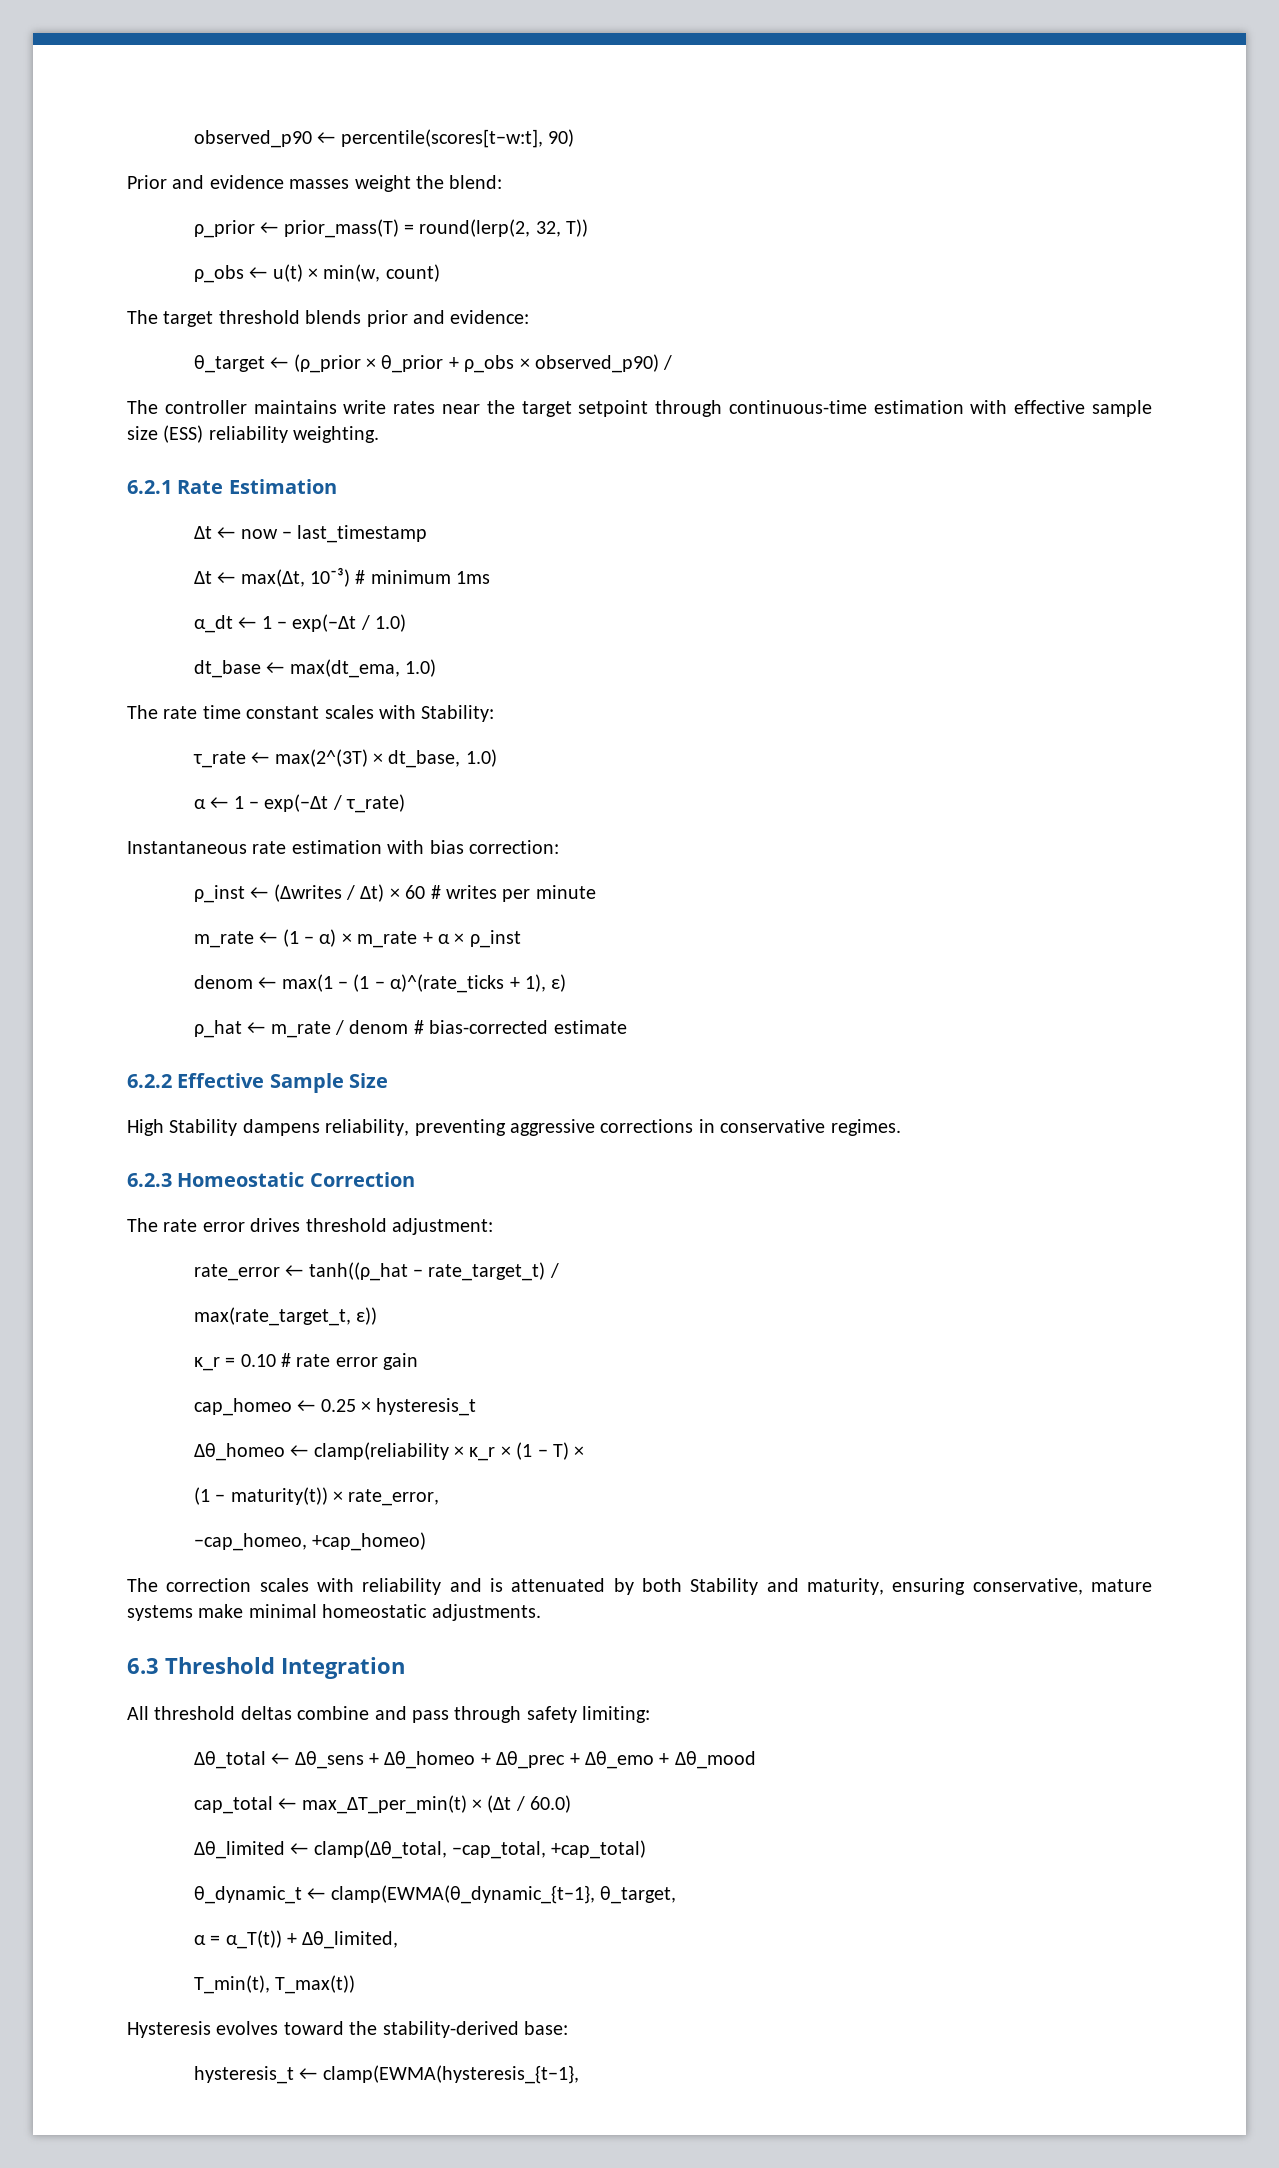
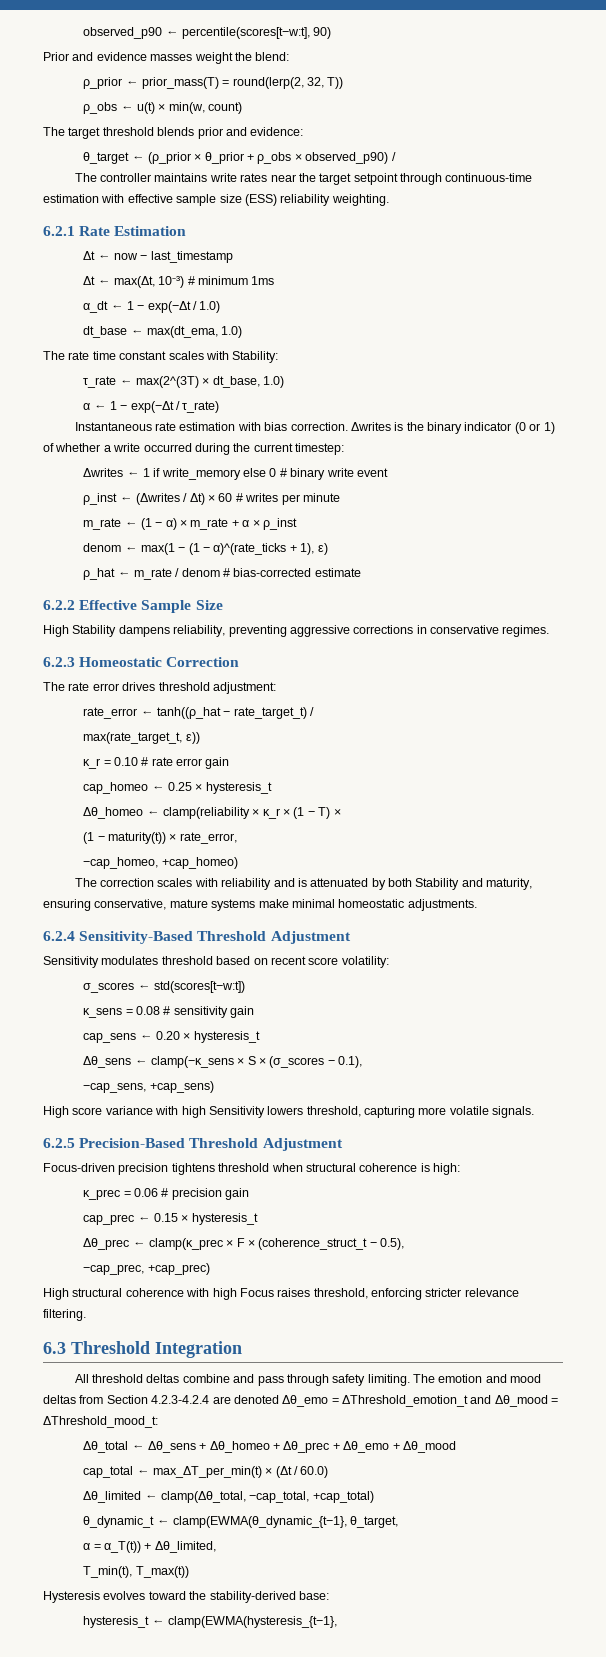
- Instantaneous rate estimation with bias correction:
+ Instantaneous rate estimation with bias correction. Δwrites is the binary indicator (0 or 1) of whether a write occurred during the current timestep:
+ Δwrites ← 1 if write_memory else 0 # binary write event
+ 6.2.4 Sensitivity-Based Threshold Adjustment
+ Sensitivity modulates threshold based on recent score volatility:
+ σ_scores ← std(scores[t−w:t])
+ κ_sens = 0.08 # sensitivity gain
+ cap_sens ← 0.20 × hysteresis_t
+ Δθ_sens ← clamp(−κ_sens × S × (σ_scores − 0.1),
+ −cap_sens, +cap_sens)
+ High score variance with high Sensitivity lowers threshold, capturing more volatile signals.
+ 6.2.5 Precision-Based Threshold Adjustment
+ Focus-driven precision tightens threshold when structural coherence is high:
+ κ_prec = 0.06 # precision gain
+ cap_prec ← 0.15 × hysteresis_t
+ Δθ_prec ← clamp(κ_prec × F × (coherence_struct_t − 0.5),
+ −cap_prec, +cap_prec)
+ High structural coherence with high Focus raises threshold, enforcing stricter relevance filtering.
- All threshold deltas combine and pass through safety limiting:
+ All threshold deltas combine and pass through safety limiting. The emotion and mood deltas from Section 4.2.3-4.2.4 are denoted Δθ_emo = ΔThreshold_emotion_t and Δθ_mood = ΔThreshold_mood_t:

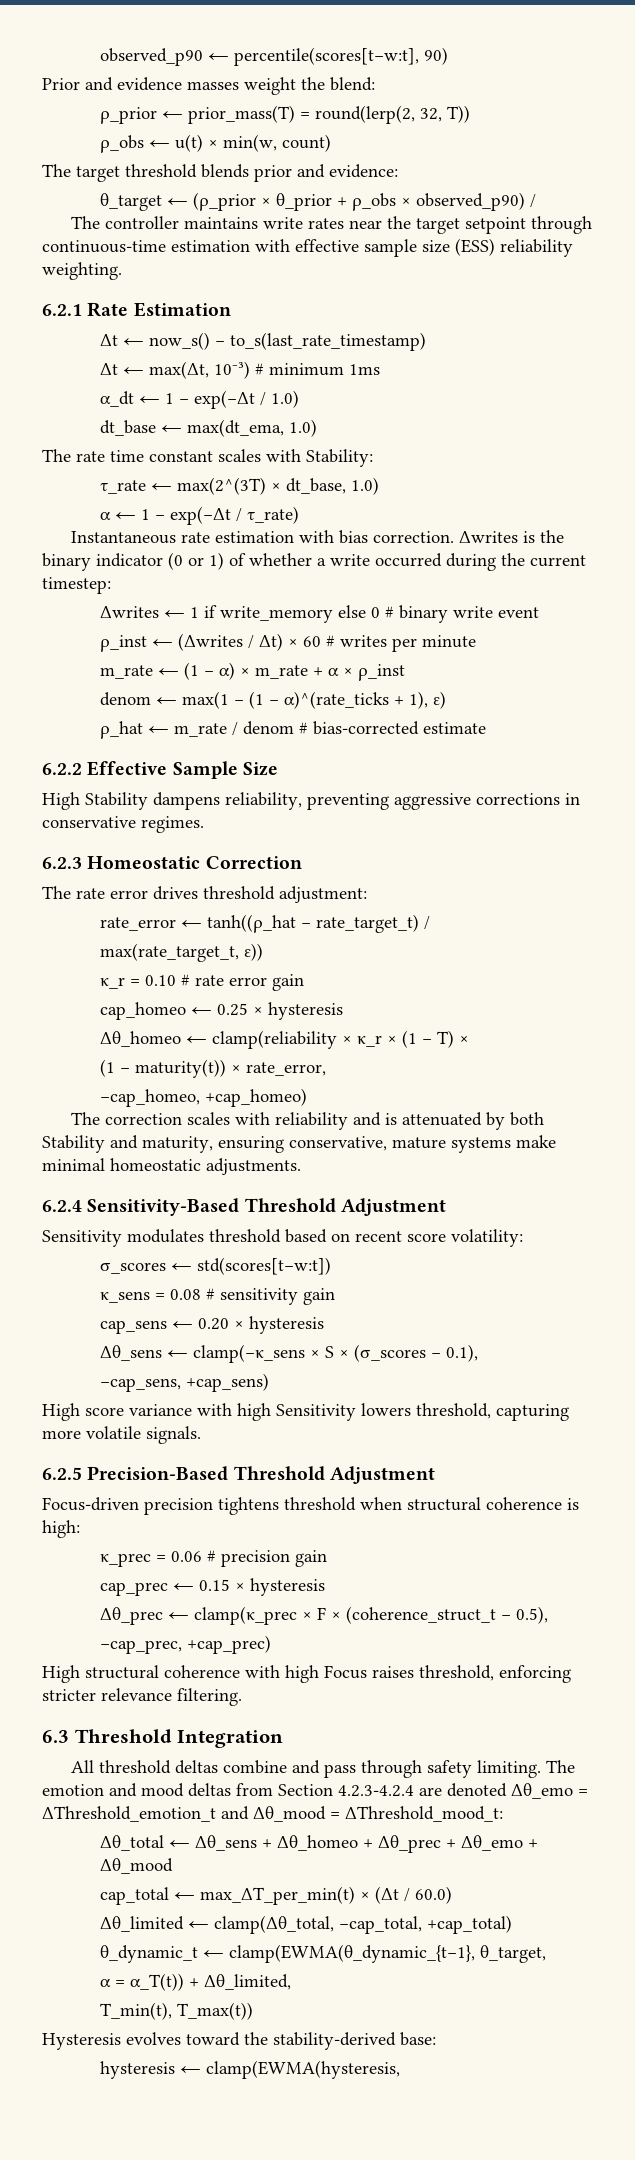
- Δt ← now − last_timestamp
+ Δt ← now_s() − to_s(last_rate_timestamp)
- cap_homeo ← 0.25 × hysteresis_t
+ cap_homeo ← 0.25 × hysteresis
- cap_sens ← 0.20 × hysteresis_t
+ cap_sens ← 0.20 × hysteresis
- cap_prec ← 0.15 × hysteresis_t
+ cap_prec ← 0.15 × hysteresis
- hysteresis_t ← clamp(EWMA(hysteresis_{t−1},
+ hysteresis ← clamp(EWMA(hysteresis,

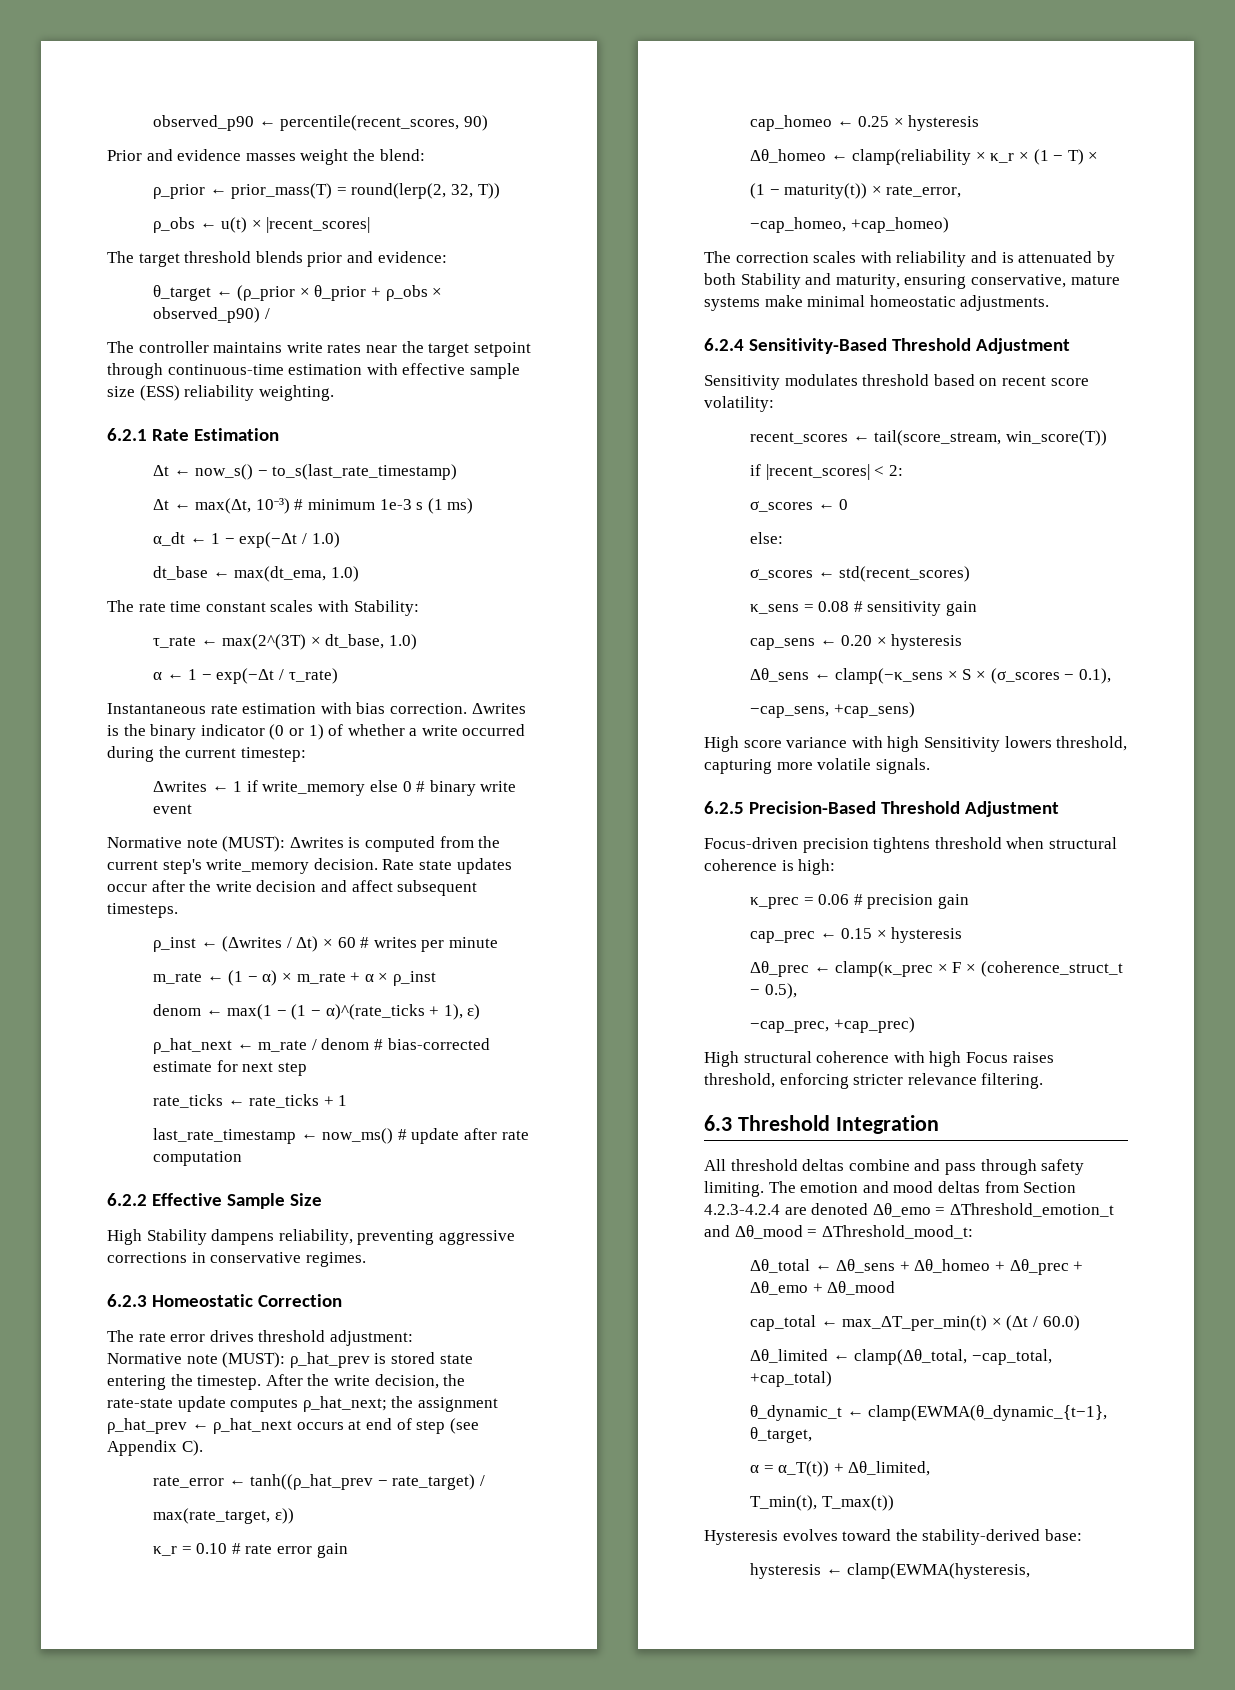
- observed_p90 ← percentile(scores[t−w:t], 90)
+ observed_p90 ← percentile(recent_scores, 90)
- ρ_obs ← u(t) × min(w, count)
+ ρ_obs ← u(t) × |recent_scores|
- Δt ← max(Δt, 10⁻³) # minimum 1ms
+ Δt ← max(Δt, 10⁻³) # minimum 1e-3 s (1 ms)
+ Normative note (MUST): Δwrites is computed from the current step's write_memory decision. Rate state updates occur after the write decision and affect subsequent timesteps.
- ρ_hat ← m_rate / denom # bias-corrected estimate
+ ρ_hat_next ← m_rate / denom # bias-corrected estimate for next step
+ rate_ticks ← rate_ticks + 1
+ last_rate_timestamp ← now_ms() # update after rate computation
+ Normative note (MUST): ρ_hat_prev is stored state entering the timestep. After the write decision, the rate-state update computes ρ_hat_next; the assignment ρ_hat_prev ← ρ_hat_next occurs at end of step (see Appendix C).
- rate_error ← tanh((ρ_hat − rate_target_t) /
- max(rate_target_t, ε))
+ rate_error ← tanh((ρ_hat_prev − rate_target) /
+ max(rate_target, ε))
- σ_scores ← std(scores[t−w:t])
+ recent_scores ← tail(score_stream, win_score(T))
+ if |recent_scores| < 2:
+ σ_scores ← 0
+ else:
+ σ_scores ← std(recent_scores)

